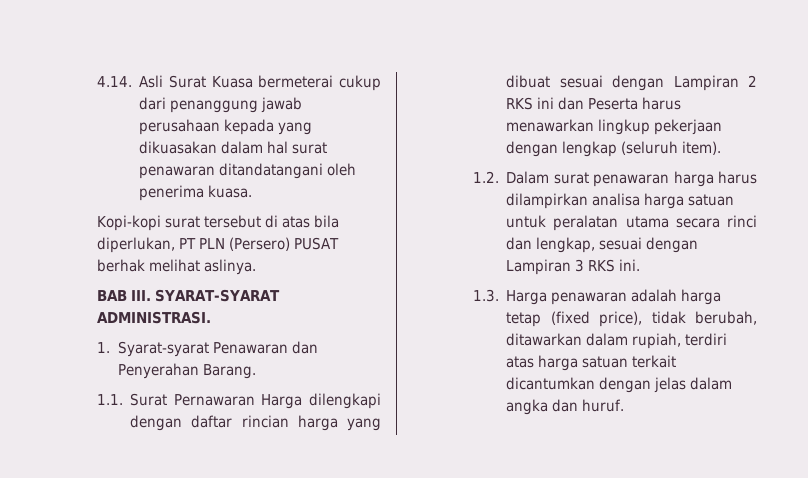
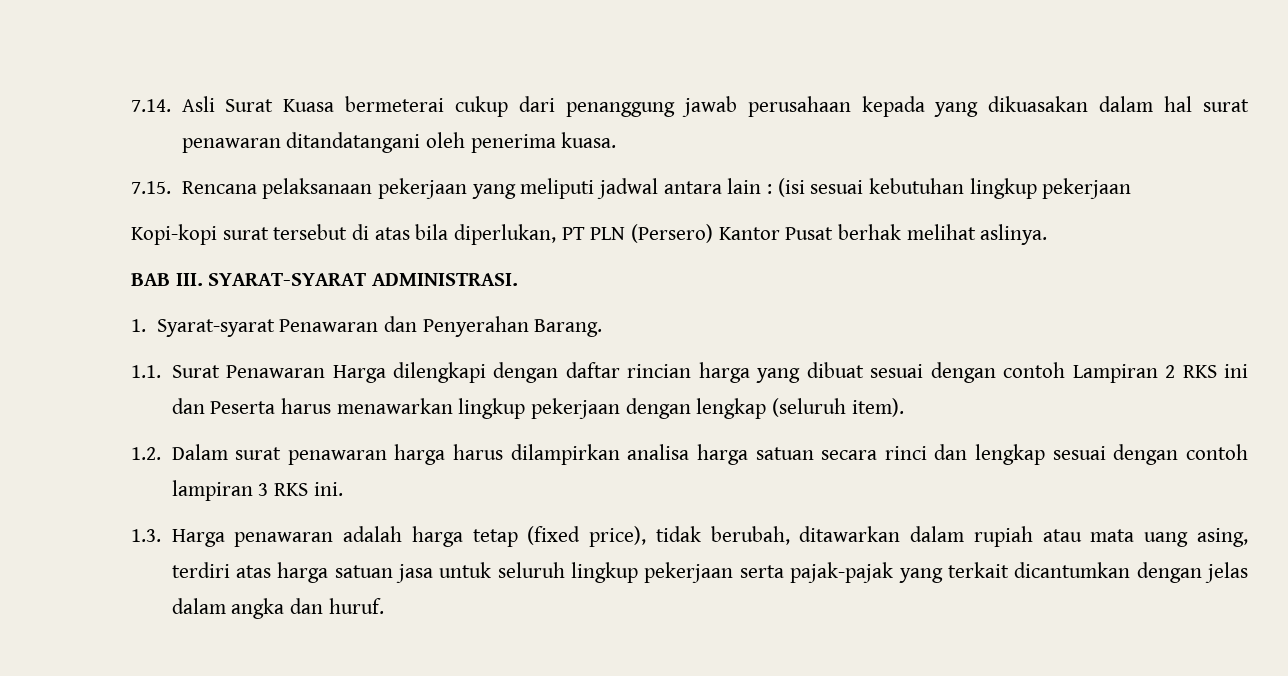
- 4.14. Asli Surat Kuasa bermeterai cukup dari penanggung jawab perusahaan kepada yang dikuasakan dalam hal surat penawaran ditandatangani oleh penerima kuasa.
+ 7.14. Asli Surat Kuasa bermeterai cukup dari penanggung jawab perusahaan kepada yang dikuasakan dalam hal surat penawaran ditandatangani oleh penerima kuasa.
+ 7.15. Rencana pelaksanaan pekerjaan yang meliputi jadwal antara lain : (isi sesuai kebutuhan lingkup pekerjaan
- Kopi-kopi surat tersebut di atas bila diperlukan, PT PLN (Persero) PUSAT berhak melihat aslinya.
+ Kopi-kopi surat tersebut di atas bila diperlukan, PT PLN (Persero) Kantor Pusat berhak melihat aslinya.
- 1.1. Surat Pernawaran Harga dilengkapi dengan daftar rincian harga yang dibuat sesuai dengan Lampiran 2 RKS ini dan Peserta harus menawarkan lingkup pekerjaan dengan lengkap (seluruh item).
+ 1.1. Surat Penawaran Harga dilengkapi dengan daftar rincian harga yang dibuat sesuai dengan contoh Lampiran 2 RKS ini dan Peserta harus menawarkan lingkup pekerjaan dengan lengkap (seluruh item).
- 1.2. Dalam surat penawaran harga harus dilampirkan analisa harga satuan untuk peralatan utama secara rinci dan lengkap, sesuai dengan Lampiran 3 RKS ini.
+ 1.2. Dalam surat penawaran harga harus dilampirkan analisa harga satuan secara rinci dan lengkap sesuai dengan contoh lampiran 3 RKS ini.
- 1.3. Harga penawaran adalah harga tetap (fixed price), tidak berubah, ditawarkan dalam rupiah, terdiri atas harga satuan terkait dicantumkan dengan jelas dalam angka dan huruf.
+ 1.3. Harga penawaran adalah harga tetap (fixed price), tidak berubah, ditawarkan dalam rupiah atau mata uang asing, terdiri atas harga satuan jasa untuk seluruh lingkup pekerjaan serta pajak-pajak yang terkait dicantumkan dengan jelas dalam angka dan huruf.

